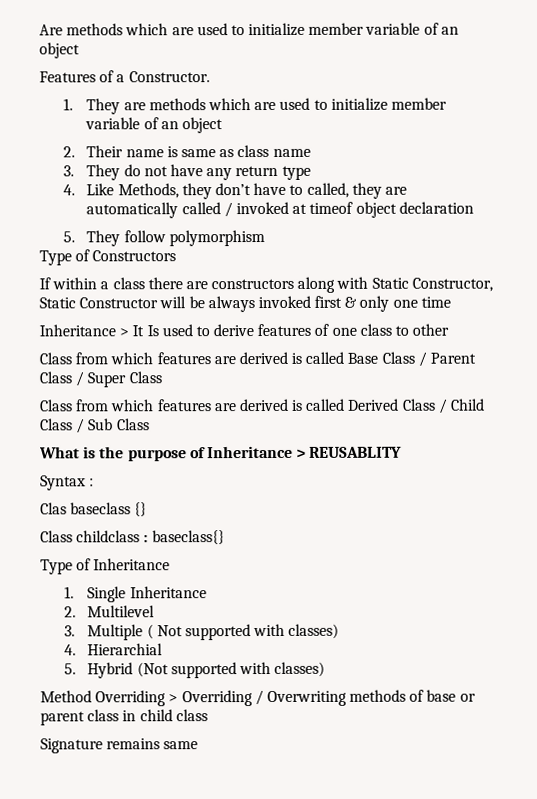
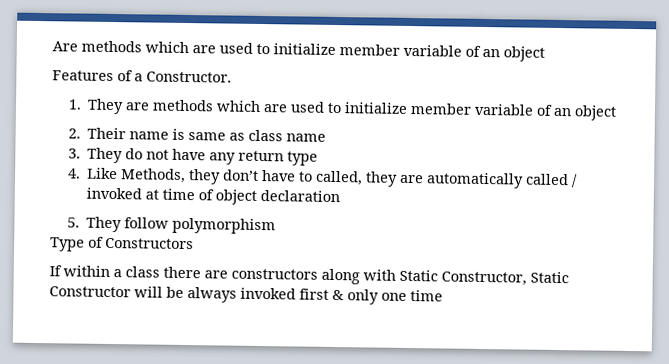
- 4. Like Methods, they don’t have to called, they are automatically called / invoked at timeof object declaration
+ 4. Like Methods, they don’t have to called, they are automatically called / invoked at time of object declaration
- Inheritance > It Is used to derive features of one class to other
- Class from which features are derived is called Base Class / Parent Class / Super Class
- Class from which features are derived is called Derived Class / Child Class / Sub Class
- What is the purpose of Inheritance > REUSABLITY
- Syntax :
- Clas baseclass {}
- Class childclass : baseclass{}
- Type of Inheritance
- 1. Single Inheritance
- 2. Multilevel
- 3. Multiple ( Not supported with classes)
- 4. Hierarchial
- 5. Hybrid (Not supported with classes)
- Method Overriding > Overriding / Overwriting methods of base or parent class in child class
- Signature remains same

